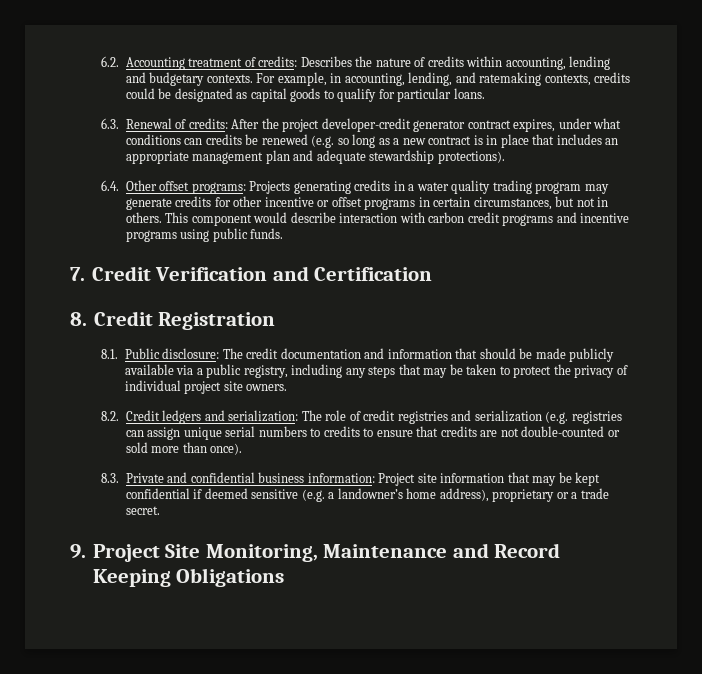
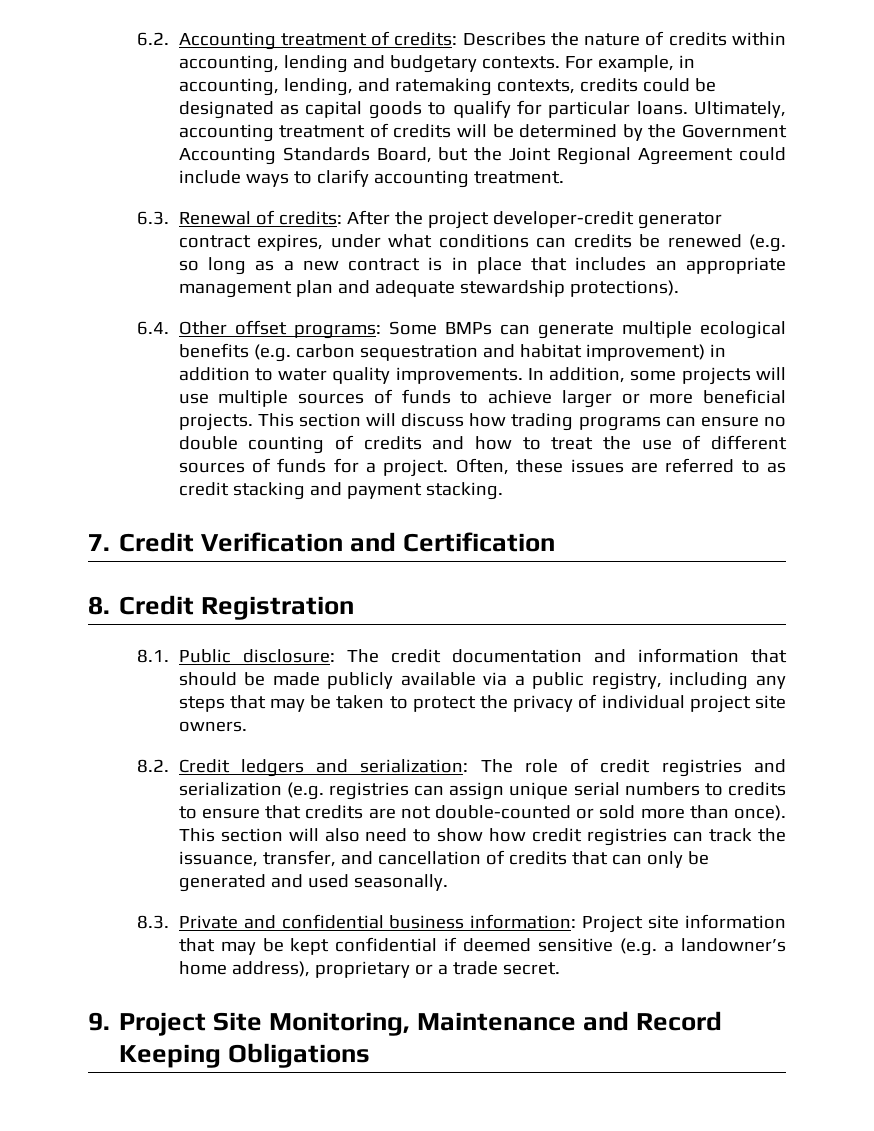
+ Ultimately, accounting treatment of credits will be determined by the Government Accounting Standards Board, but the Joint Regional Agreement could include ways to clarify accounting treatment.
- 6.4. Other offset programs: Projects generating credits in a water quality trading program may generate credits for other incentive or offset programs in certain circumstances, but not in others. This component would describe interaction with carbon credit programs and incentive programs using public funds.
+ 6.4. Other offset programs: Some BMPs can generate multiple ecological benefits (e.g. carbon sequestration and habitat improvement) in addition to water quality improvements. In addition, some projects will use multiple sources of funds to achieve larger or more beneficial projects. This section will discuss how trading programs can ensure no double counting of credits and how to treat the use of different sources of funds for a project. Often, these issues are referred to as credit stacking and payment stacking.
+ This section will also need to show how credit registries can track the issuance, transfer, and cancellation of credits that can only be generated and used seasonally.

